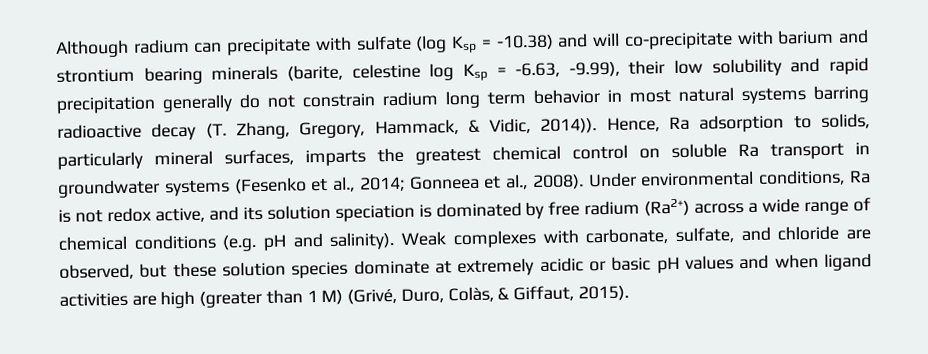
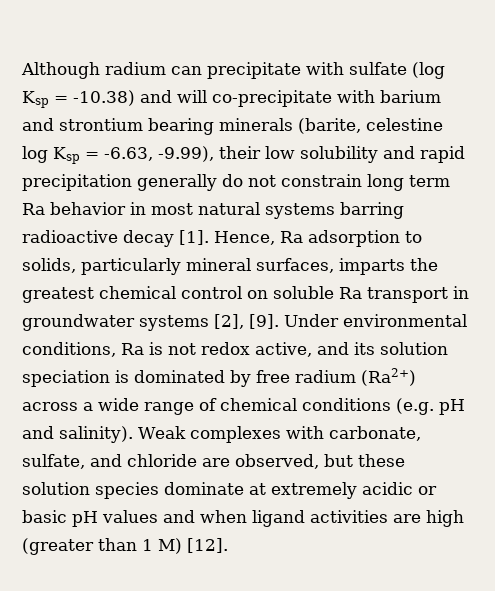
- Although radium can precipitate with sulfate (log Ksp = -10.38) and will co-precipitate with barium and strontium bearing minerals (barite, celestine log Ksp = -6.63, -9.99), their low solubility and rapid precipitation generally do not constrain radium long term behavior in most natural systems barring radioactive decay (T. Zhang, Gregory, Hammack, & Vidic, 2014)).
+ Although radium can precipitate with sulfate (log Ksp = -10.38) and will co-precipitate with barium and strontium bearing minerals (barite, celestine log Ksp = -6.63, -9.99), their low solubility and rapid precipitation generally do not constrain long term Ra behavior in most natural systems barring radioactive decay [1].
- Hence, Ra adsorption to solids, particularly mineral surfaces, imparts the greatest chemical control on soluble Ra transport in groundwater systems (Fesenko et al., 2014; Gonneea et al., 2008).
+ Hence, Ra adsorption to solids, particularly mineral surfaces, imparts the greatest chemical control on soluble Ra transport in groundwater systems [2], [9].
- Weak complexes with carbonate, sulfate, and chloride are observed, but these solution species dominate at extremely acidic or basic pH values and when ligand activities are high (greater than 1 M) (Grivé, Duro, Colàs, & Giffaut, 2015).
+ Weak complexes with carbonate, sulfate, and chloride are observed, but these solution species dominate at extremely acidic or basic pH values and when ligand activities are high (greater than 1 M) [12].

